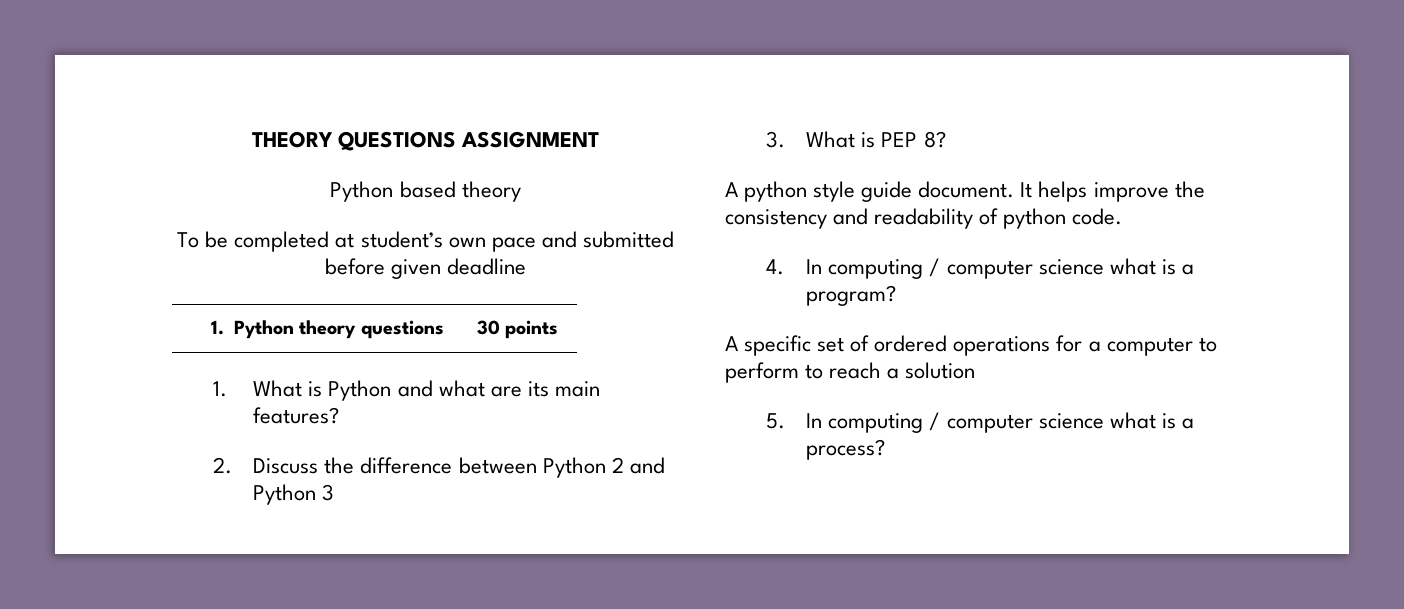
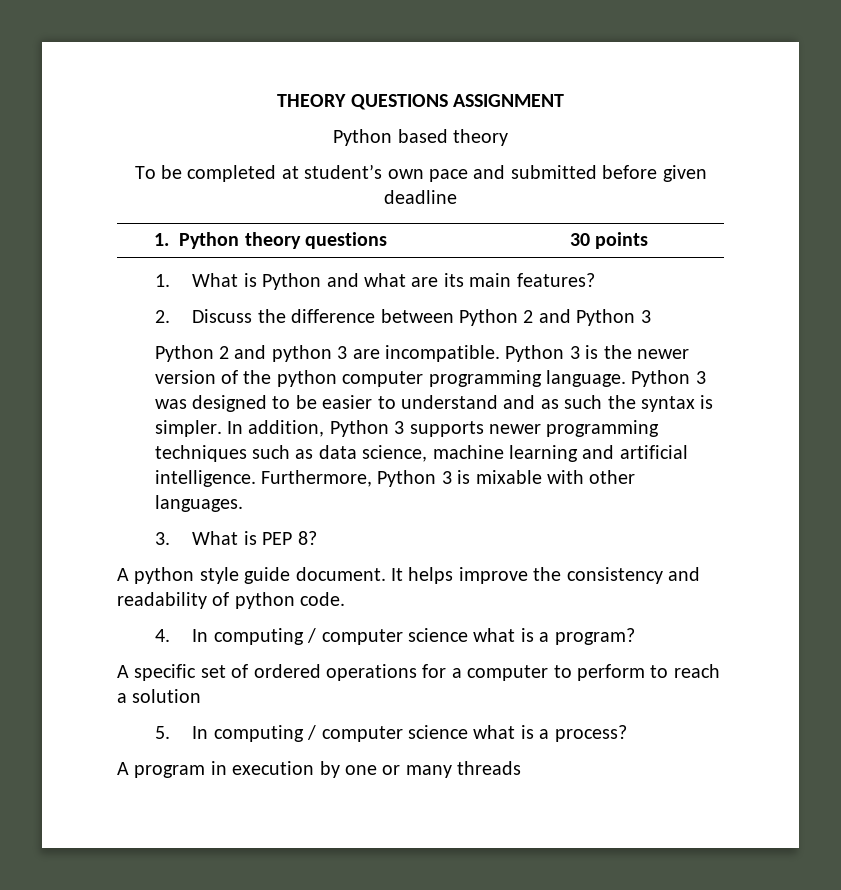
+ Python 2 and python 3 are incompatible. Python 3 is the newer version of the python computer programming language. Python 3 was designed to be easier to understand and as such the syntax is simpler. In addition, Python 3 supports newer programming techniques such as data science, machine learning and artificial intelligence. Furthermore, Python 3 is mixable with other languages.
+ A program in execution by one or many threads

